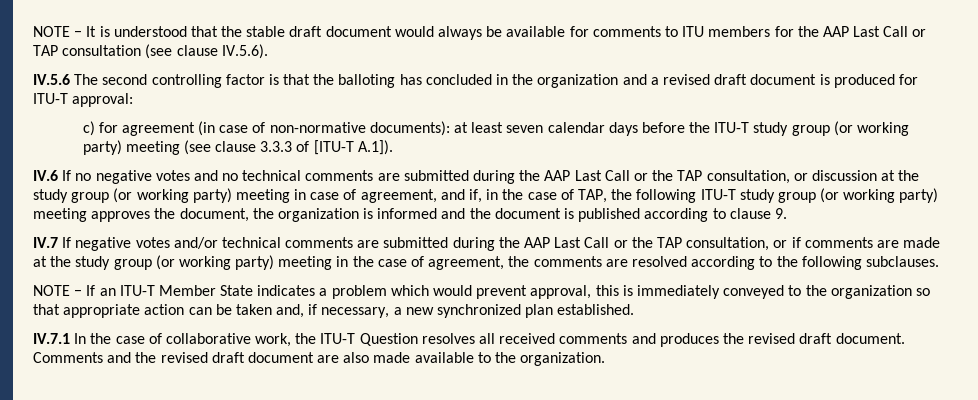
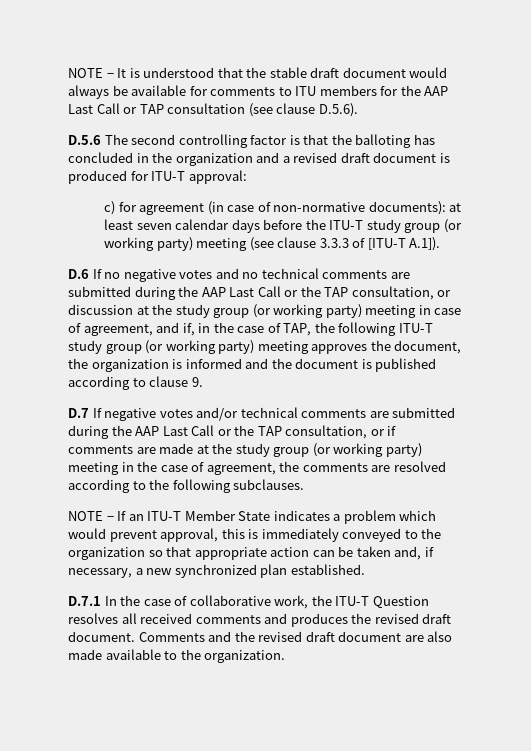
- NOTE − It is understood that the stable draft document would always be available for comments to ITU members for the AAP Last Call or TAP consultation (see clause IV.5.6).
- IV.5.6 The second controlling factor is that the balloting has concluded in the organization and a revised draft document is produced for ITU-T approval:
+ NOTE − It is understood that the stable draft document would always be available for comments to ITU members for the AAP Last Call or TAP consultation (see clause D.5.6).
+ D.5.6 The second controlling factor is that the balloting has concluded in the organization and a revised draft document is produced for ITU-T approval:
- IV.6 If no negative votes and no technical comments are submitted during the AAP Last Call or the TAP consultation, or discussion at the study group (or working party) meeting in case of agreement, and if, in the case of TAP, the following ITU-T study group (or working party) meeting approves the document, the organization is informed and the document is published according to clause 9.
+ D.6 If no negative votes and no technical comments are submitted during the AAP Last Call or the TAP consultation, or discussion at the study group (or working party) meeting in case of agreement, and if, in the case of TAP, the following ITU-T study group (or working party) meeting approves the document, the organization is informed and the document is published according to clause 9.
- IV.7 If negative votes and/or technical comments are submitted during the AAP Last Call or the TAP consultation, or if comments are made at the study group (or working party) meeting in the case of agreement, the comments are resolved according to the following subclauses.
+ D.7 If negative votes and/or technical comments are submitted during the AAP Last Call or the TAP consultation, or if comments are made at the study group (or working party) meeting in the case of agreement, the comments are resolved according to the following subclauses.
- IV.7.1 In the case of collaborative work, the ITU-T Question resolves all received comments and produces the revised draft document.
+ D.7.1 In the case of collaborative work, the ITU-T Question resolves all received comments and produces the revised draft document.

